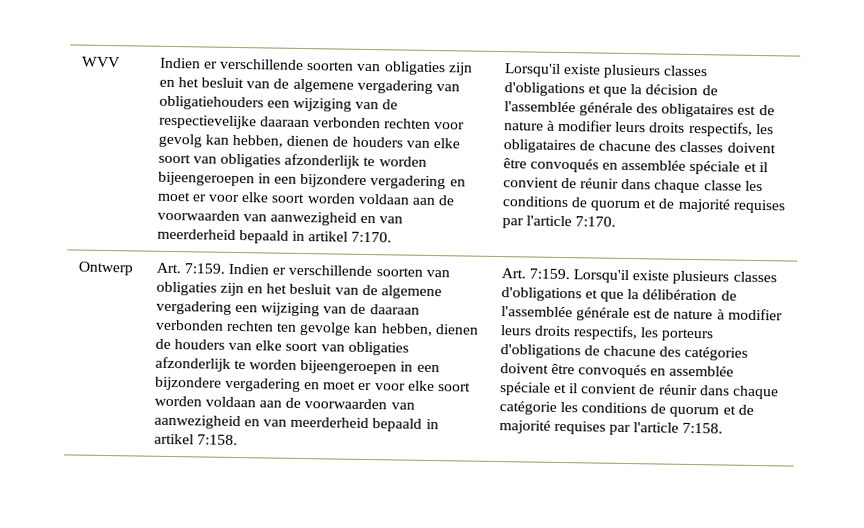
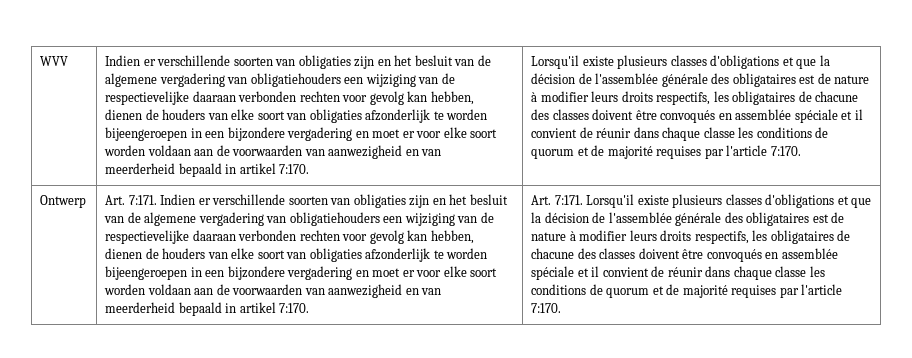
- Ontwerp | Art. 7:159.
+ Ontwerp | Art. 7:171.
- Indien er verschillende soorten van obligaties zijn en het besluit van de algemene vergadering een wijziging van de daaraan verbonden rechten ten gevolge kan hebben, dienen de houders van elke soort van obligaties afzonderlijk te worden bijeengeroepen in een bijzondere vergadering en moet er voor elke soort worden voldaan aan de voorwaarden van aanwezigheid en van meerderheid bepaald in artikel 7:158. | Art. 7:159. Lorsqu'il existe plusieurs classes d'obligations et que la délibération de l'assemblée générale est de nature à modifier leurs droits respectifs, les porteurs d'obligations de chacune des catégories doivent être convoqués en assemblée spéciale et il convient de réunir dans chaque catégorie les conditions de quorum et de majorité requises par l'article 7:158.
+ Indien er verschillende soorten van obligaties zijn en het besluit van de algemene vergadering van obligatiehouders een wijziging van de respectievelijke daaraan verbonden rechten voor gevolg kan hebben, dienen de houders van elke soort van obligaties afzonderlijk te worden bijeengeroepen in een bijzondere vergadering en moet er voor elke soort worden voldaan aan de voorwaarden van aanwezigheid en van meerderheid bepaald in artikel 7:170. | Art. 7:171. Lorsqu'il existe plusieurs classes d'obligations et que la décision de l'assemblée générale des obligataires est de nature à modifier leurs droits respectifs, les obligataires de chacune des classes doivent être convoqués en assemblée spéciale et il convient de réunir dans chaque classe les conditions de quorum et de majorité requises par l'article 7:170.

